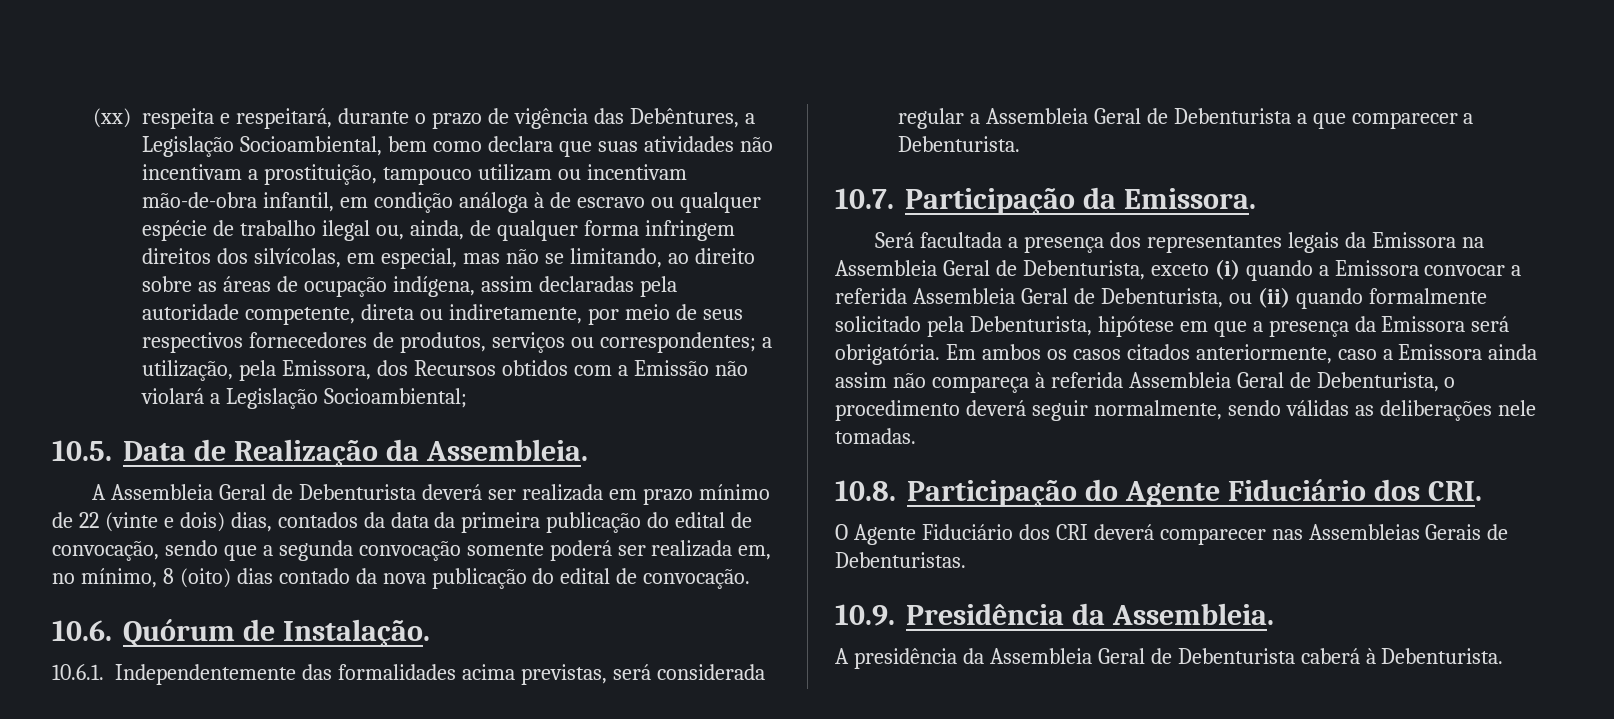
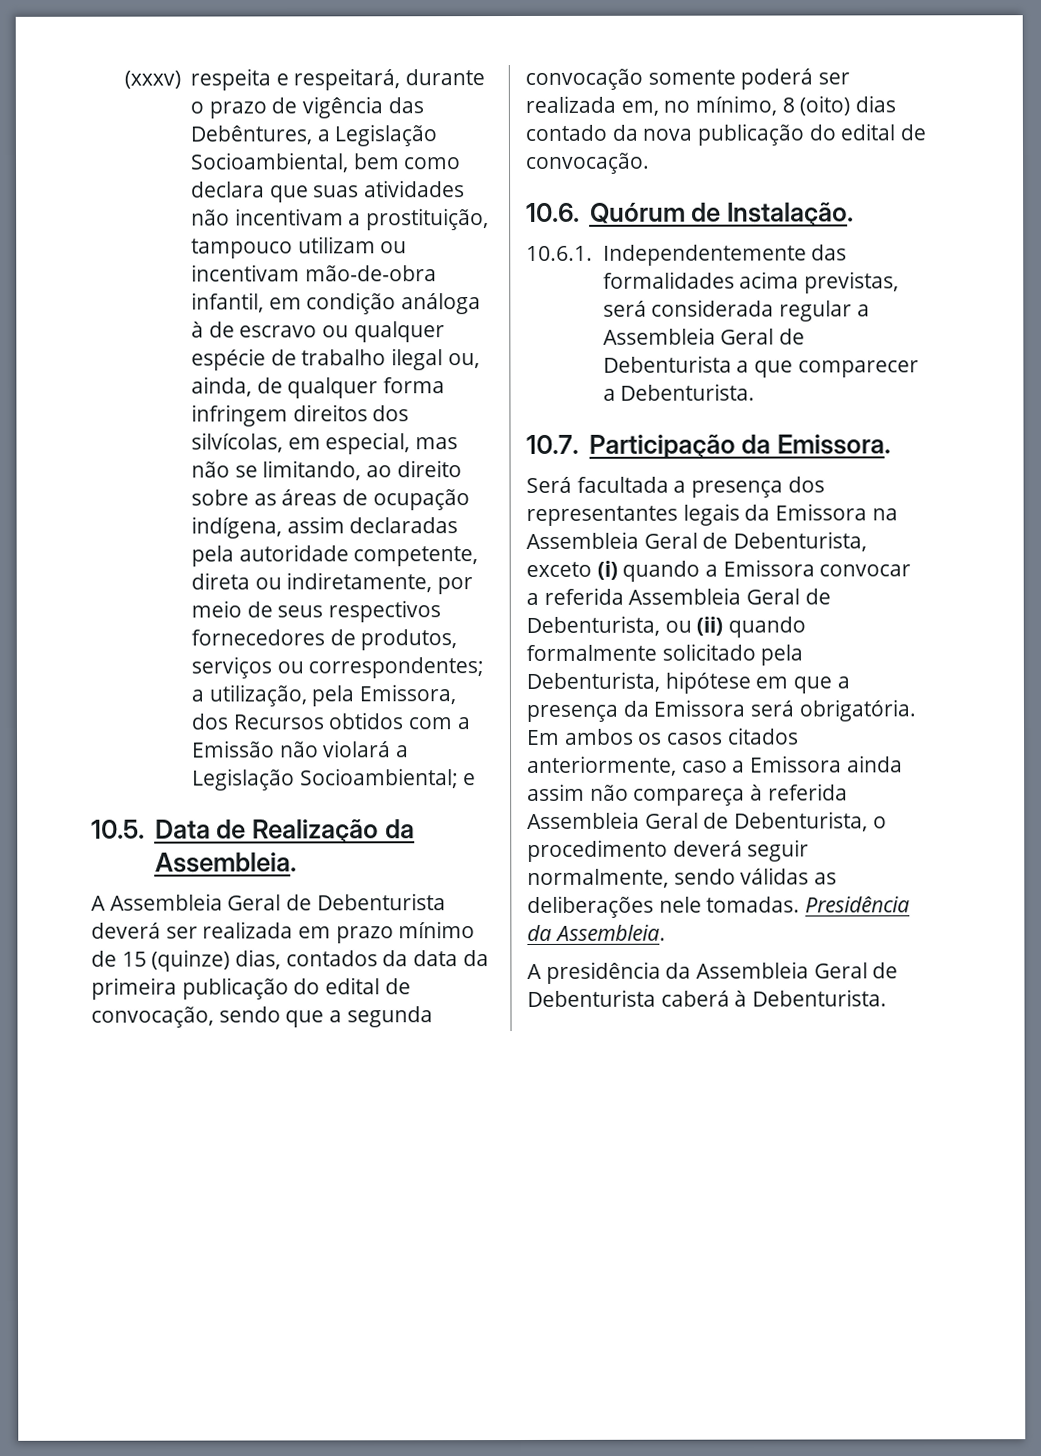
- (xx) respeita e respeitará, durante o prazo de vigência das Debêntures, a Legislação Socioambiental, bem como declara que suas atividades não incentivam a prostituição, tampouco utilizam ou incentivam mão-de-obra infantil, em condição análoga à de escravo ou qualquer espécie de trabalho ilegal ou, ainda, de qualquer forma infringem direitos dos silvícolas, em especial, mas não se limitando, ao direito sobre as áreas de ocupação indígena, assim declaradas pela autoridade competente, direta ou indiretamente, por meio de seus respectivos fornecedores de produtos, serviços ou correspondentes;
+ (xxxv) respeita e respeitará, durante o prazo de vigência das Debêntures, a Legislação Socioambiental, bem como declara que suas atividades não incentivam a prostituição, tampouco utilizam ou incentivam mão-de-obra infantil, em condição análoga à de escravo ou qualquer espécie de trabalho ilegal ou, ainda, de qualquer forma infringem direitos dos silvícolas, em especial, mas não se limitando, ao direito sobre as áreas de ocupação indígena, assim declaradas pela autoridade competente, direta ou indiretamente, por meio de seus respectivos fornecedores de produtos, serviços ou correspondentes;
- a utilização, pela Emissora, dos Recursos obtidos com a Emissão não violará a Legislação Socioambiental;
+ a utilização, pela Emissora, dos Recursos obtidos com a Emissão não violará a Legislação Socioambiental; e
- A Assembleia Geral de Debenturista deverá ser realizada em prazo mínimo de 22 (vinte e dois) dias, contados da data da primeira publicação do edital de convocação, sendo que a segunda convocação somente poderá ser realizada em, no mínimo, 8 (oito) dias contado da nova publicação do edital de convocação.
+ A Assembleia Geral de Debenturista deverá ser realizada em prazo mínimo de 15 (quinze) dias, contados da data da primeira publicação do edital de convocação, sendo que a segunda convocação somente poderá ser realizada em, no mínimo, 8 (oito) dias contado da nova publicação do edital de convocação.
- Em ambos os casos citados anteriormente, caso a Emissora ainda assim não compareça à referida Assembleia Geral de Debenturista, o procedimento deverá seguir normalmente, sendo válidas as deliberações nele tomadas.
- 10.8. Participação do Agente Fiduciário dos CRI.
- O Agente Fiduciário dos CRI deverá comparecer nas Assembleias Gerais de Debenturistas.
- 10.9. Presidência da Assembleia.
+ Em ambos os casos citados anteriormente, caso a Emissora ainda assim não compareça à referida Assembleia Geral de Debenturista, o procedimento deverá seguir normalmente, sendo válidas as deliberações nele tomadas. Presidência da Assembleia.

